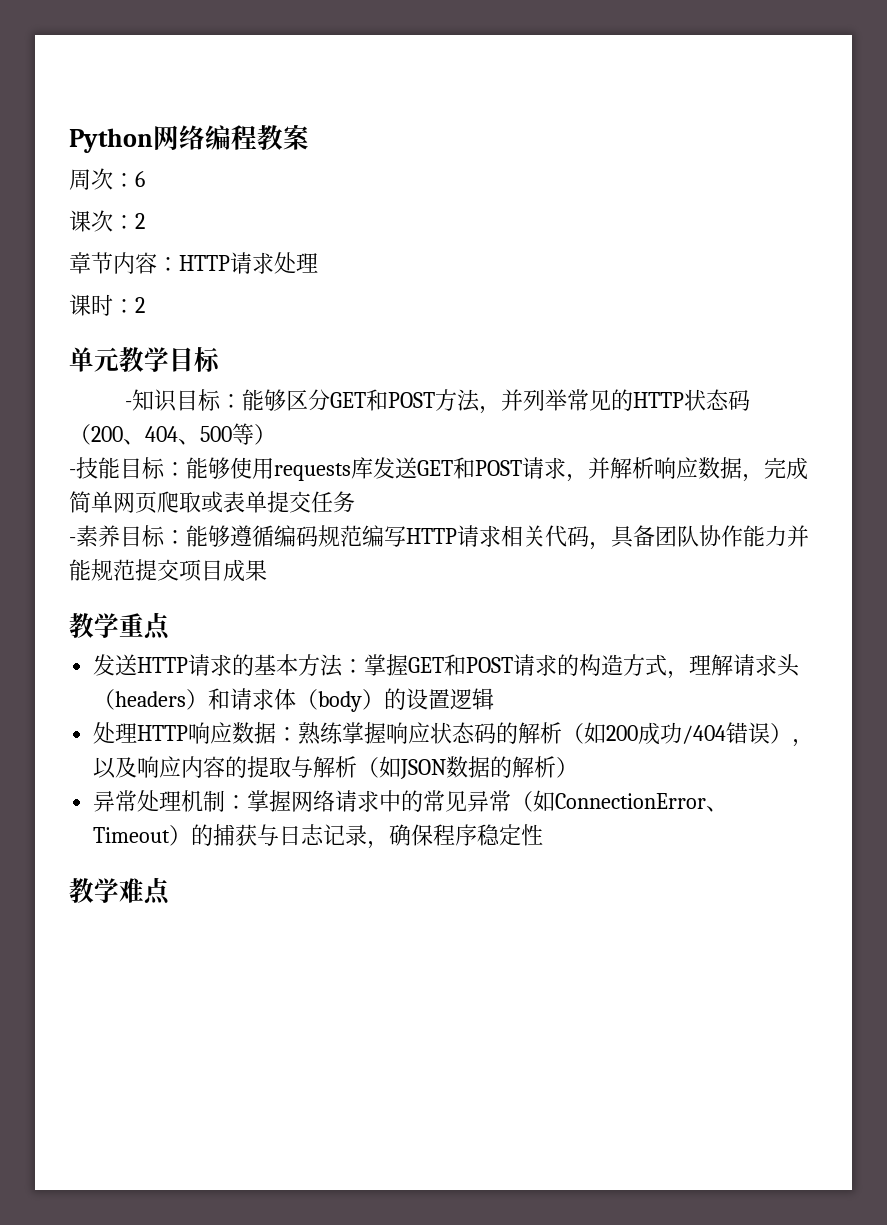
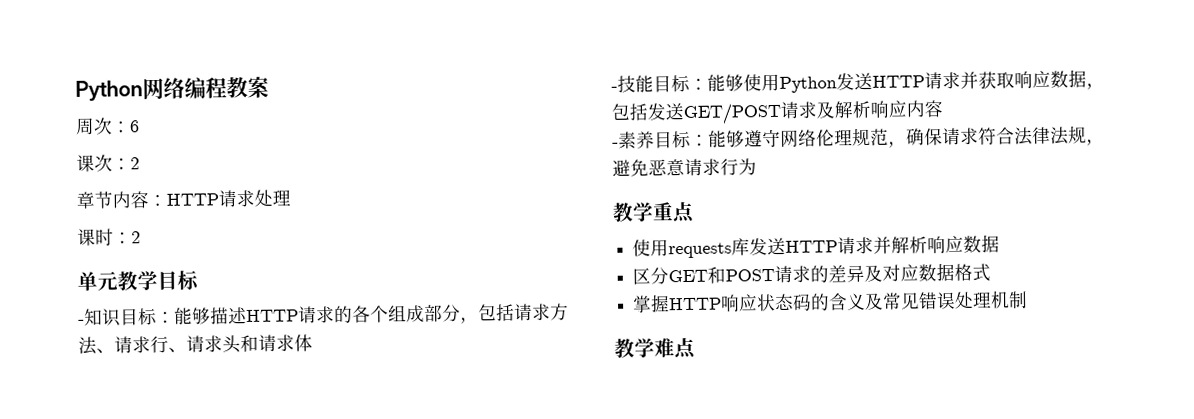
- -知识目标：能够区分GET和POST方法，并列举常见的HTTP状态码（200、404、500等）
+ -知识目标：能够描述HTTP请求的各个组成部分，包括请求方法、请求行、请求头和请求体
- -技能目标：能够使用requests库发送GET和POST请求，并解析响应数据，完成简单网页爬取或表单提交任务
+ -技能目标：能够使用Python发送HTTP请求并获取响应数据，包括发送GET/POST请求及解析响应内容
- -素养目标：能够遵循编码规范编写HTTP请求相关代码，具备团队协作能力并能规范提交项目成果
+ -素养目标：能够遵守网络伦理规范，确保请求符合法律法规，避免恶意请求行为
- 发送HTTP请求的基本方法：掌握GET和POST请求的构造方式，理解请求头（headers）和请求体（body）的设置逻辑
- 处理HTTP响应数据：熟练掌握响应状态码的解析（如200成功/404错误），以及响应内容的提取与解析（如JSON数据的解析）
- 异常处理机制：掌握网络请求中的常见异常（如ConnectionError、Timeout）的捕获与日志记录，确保程序稳定性
+ 使用requests库发送HTTP请求并解析响应数据
+ 区分GET和POST请求的差异及对应数据格式
+ 掌握HTTP响应状态码的含义及常见错误处理机制

